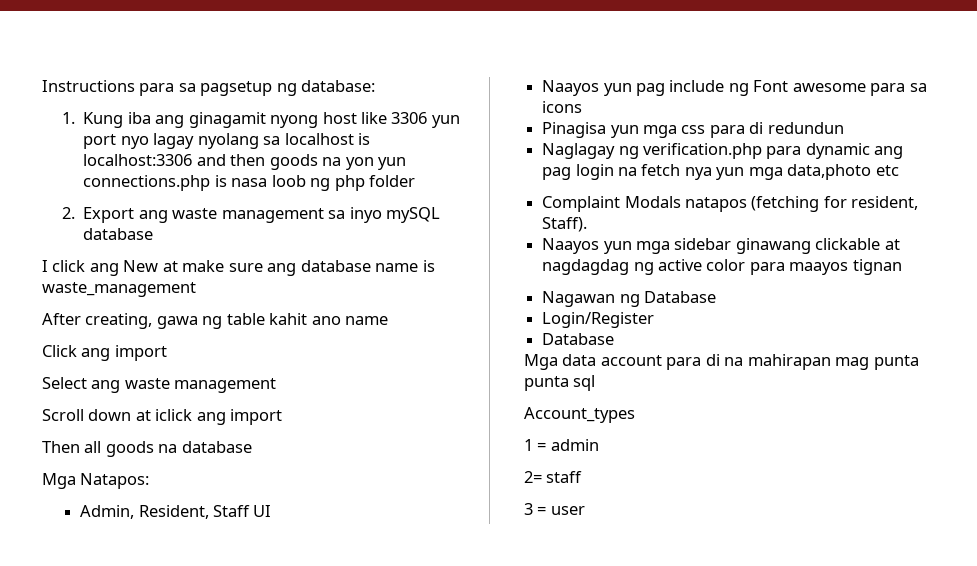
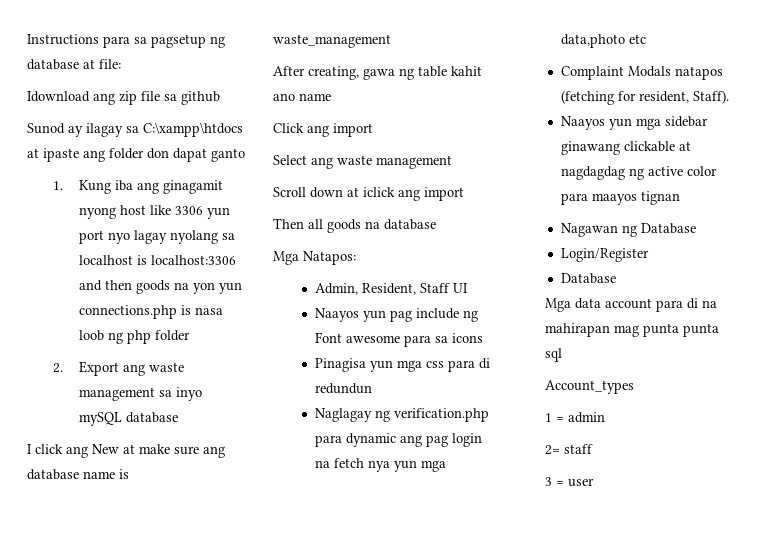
- Instructions para sa pagsetup ng database:
+ Instructions para sa pagsetup ng database at file:
+ Idownload ang zip file sa github
+ Sunod ay ilagay sa C:\xampp\htdocs at ipaste ang folder don dapat ganto

